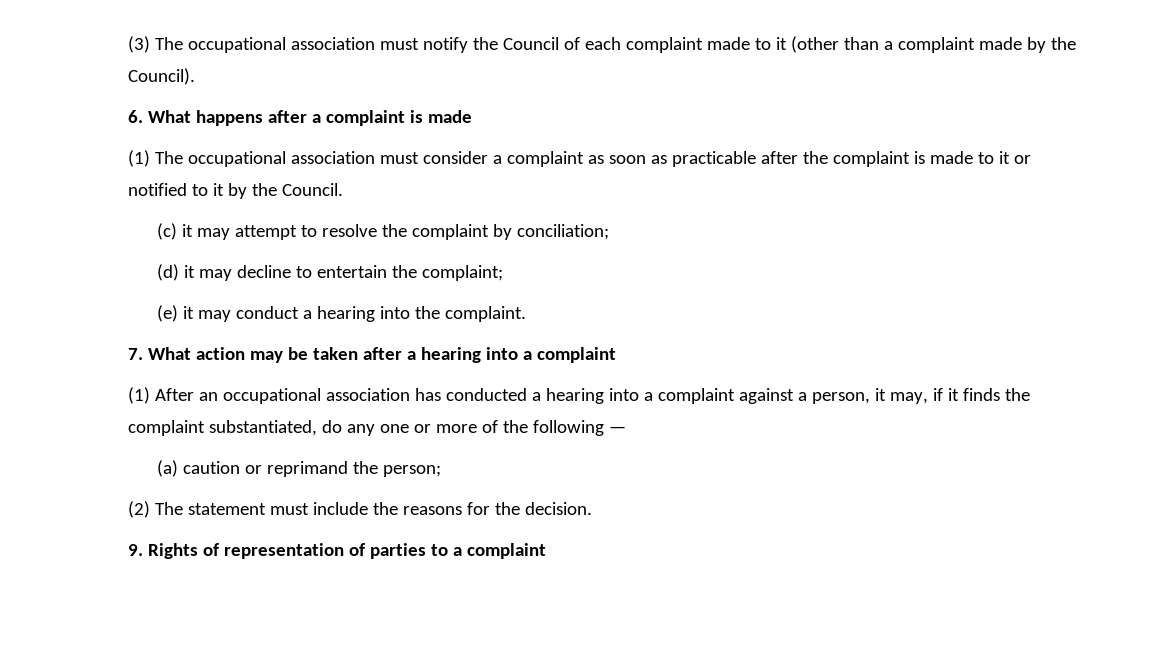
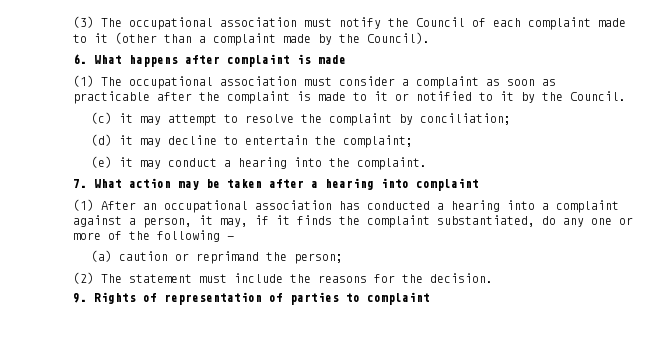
- 6. What happens after a complaint is made
+ 6. What happens after complaint is made
- 7. What action may be taken after a hearing into a complaint
+ 7. What action may be taken after a hearing into complaint
- 9. Rights of representation of parties to a complaint
+ 9. Rights of representation of parties to complaint

